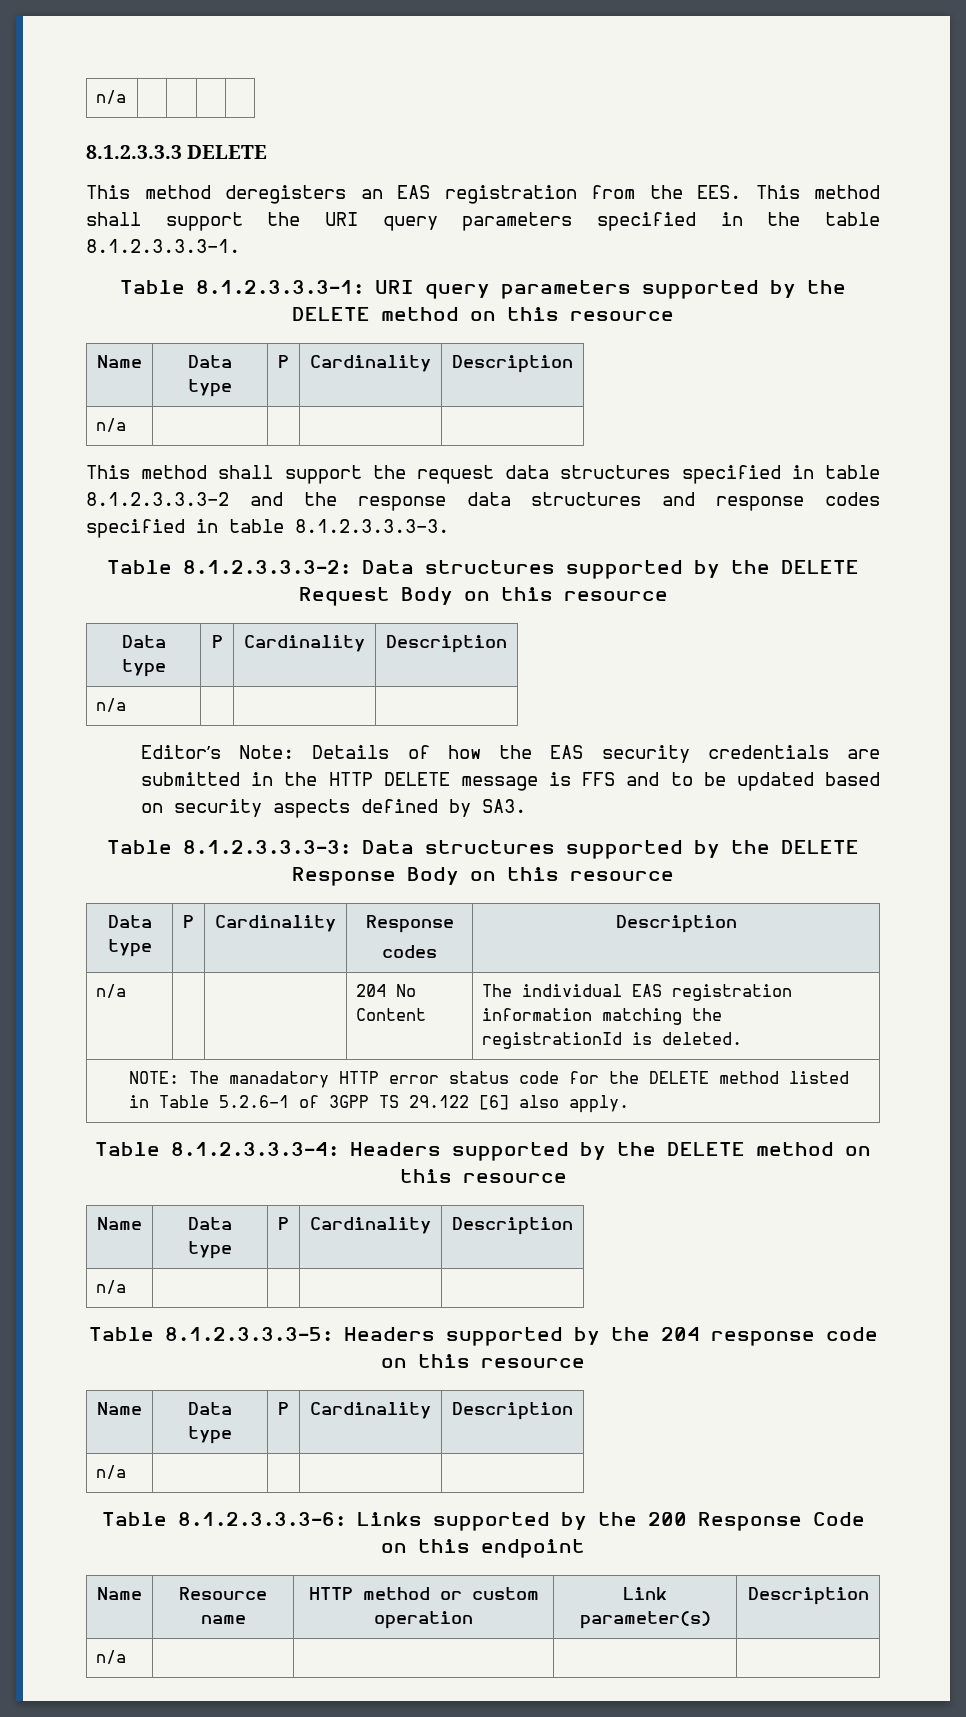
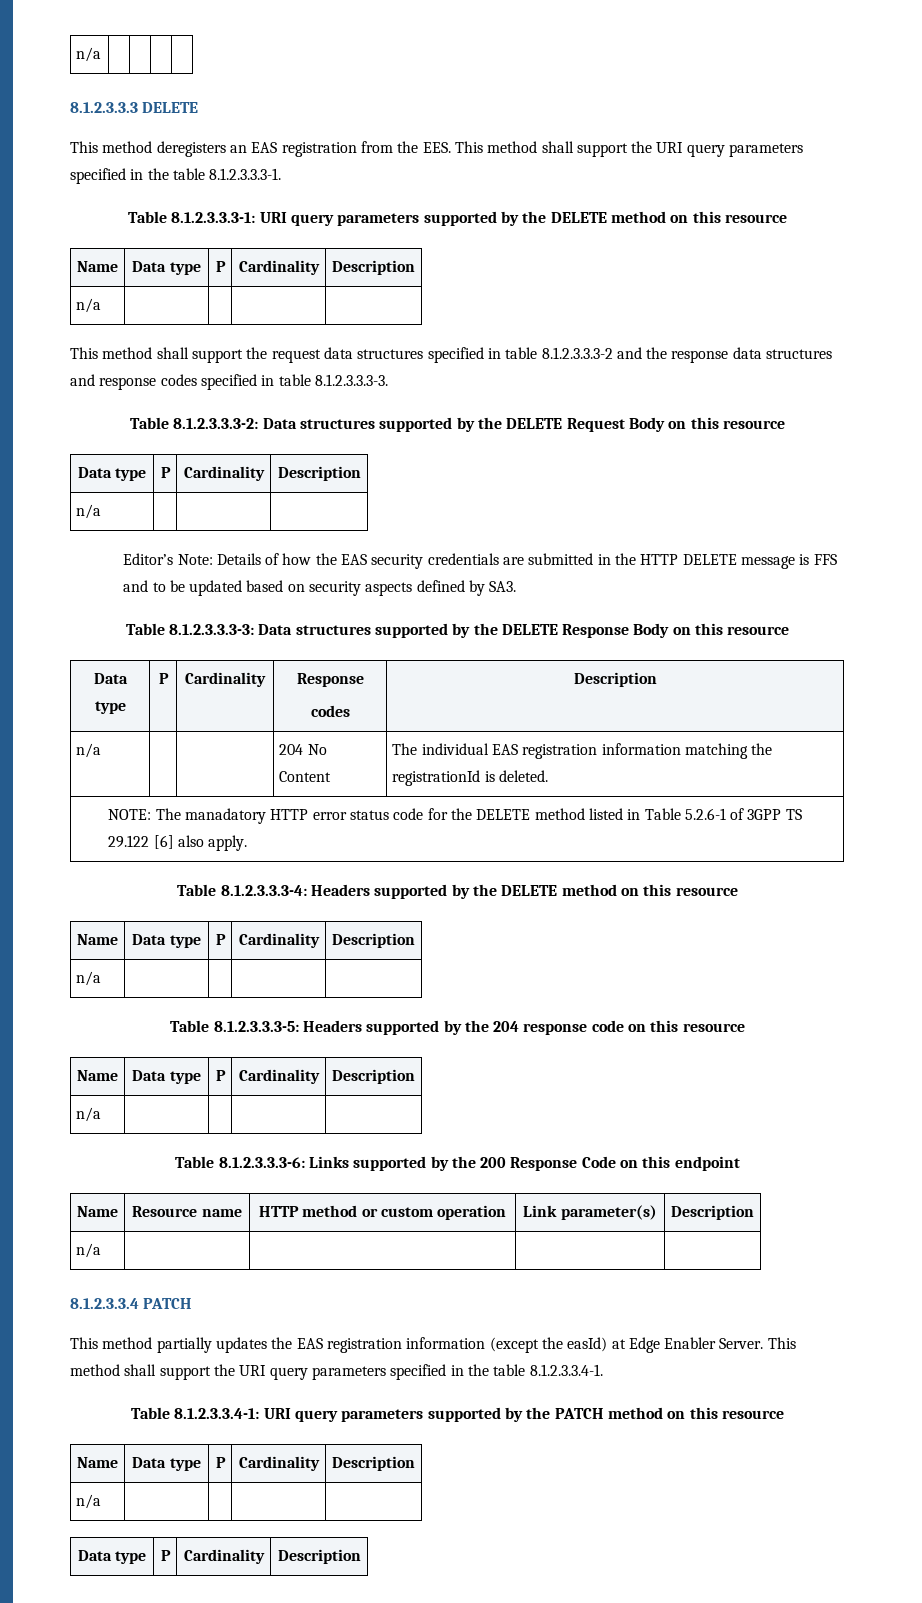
+ 8.1.2.3.3.4 PATCH
+ This method partially updates the EAS registration information (except the easId) at Edge Enabler Server. This method shall support the URI query parameters specified in the table 8.1.2.3.3.4-1.
+ Table 8.1.2.3.3.4-1: URI query parameters supported by the PATCH method on this resource
+ Name | Data type | P | Cardinality | Description
+ n/a | | | |
+ Data type | P | Cardinality | Description

